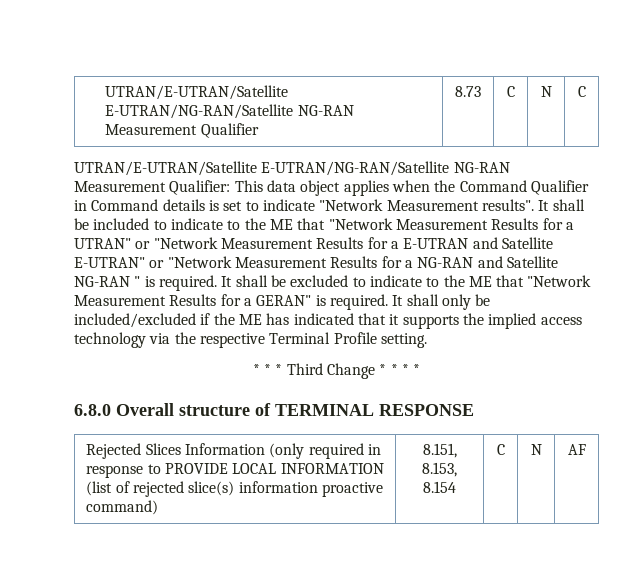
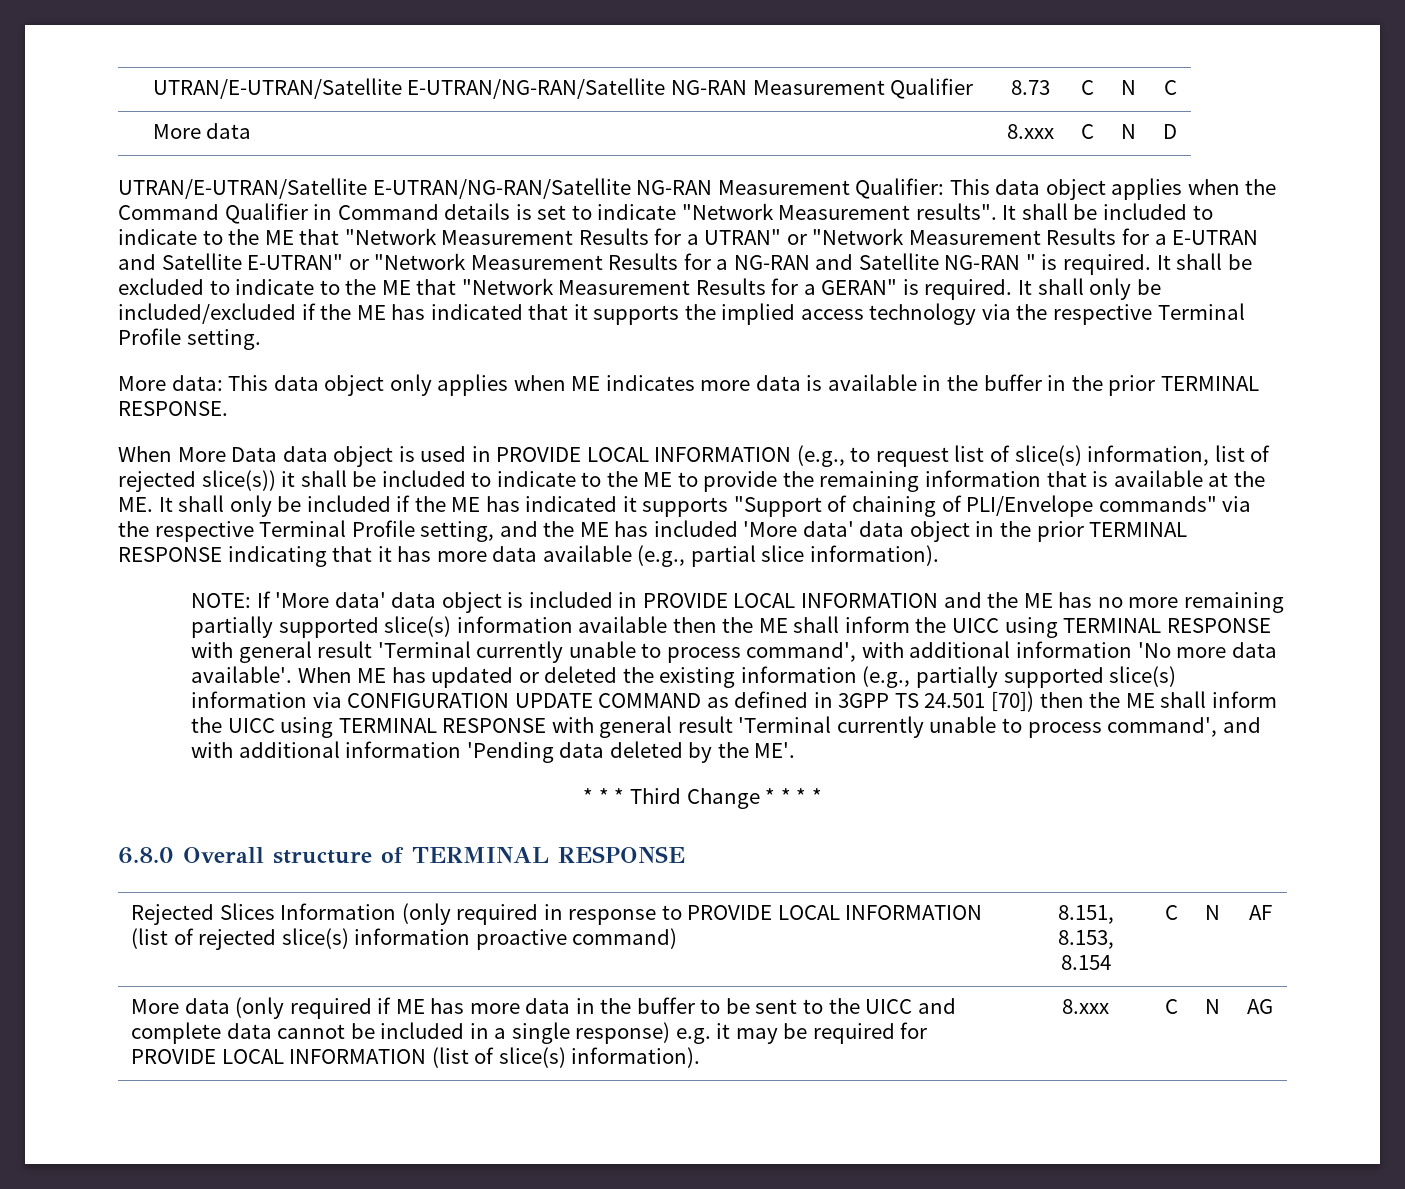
+ More data | 8.xxx | C | N | D
+ More data: This data object only applies when ME indicates more data is available in the buffer in the prior TERMINAL RESPONSE.
+ When More Data data object is used in PROVIDE LOCAL INFORMATION (e.g., to request list of slice(s) information, list of rejected slice(s)) it shall be included to indicate to the ME to provide the remaining information that is available at the ME. It shall only be included if the ME has indicated it supports "Support of chaining of PLI/Envelope commands" via the respective Terminal Profile setting, and the ME has included 'More data' data object in the prior TERMINAL RESPONSE indicating that it has more data available (e.g., partial slice information).
+ NOTE: If 'More data' data object is included in PROVIDE LOCAL INFORMATION and the ME has no more remaining partially supported slice(s) information available then the ME shall inform the UICC using TERMINAL RESPONSE with general result 'Terminal currently unable to process command', with additional information 'No more data available'. When ME has updated or deleted the existing information (e.g., partially supported slice(s) information via CONFIGURATION UPDATE COMMAND as defined in 3GPP TS 24.501 [70]) then the ME shall inform the UICC using TERMINAL RESPONSE with general result 'Terminal currently unable to process command', and with additional information 'Pending data deleted by the ME'.
+ More data (only required if ME has more data in the buffer to be sent to the UICC and complete data cannot be included in a single response) e.g. it may be required for PROVIDE LOCAL INFORMATION (list of slice(s) information). | 8.xxx | C | N | AG

